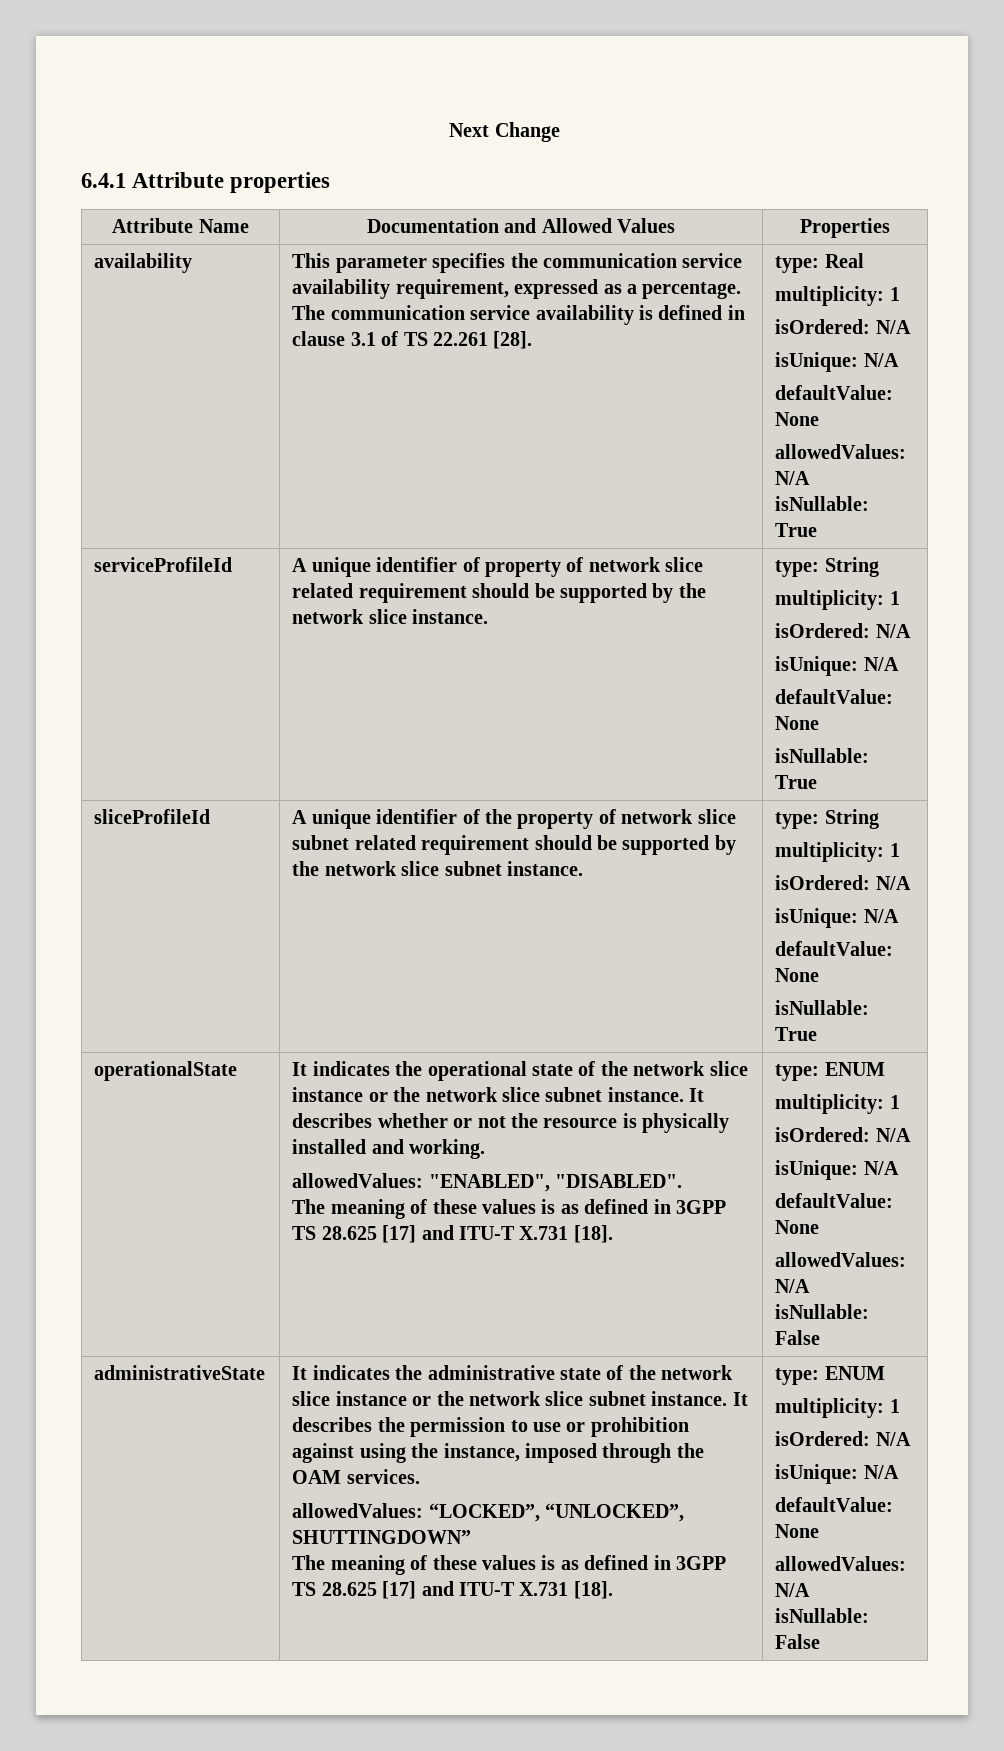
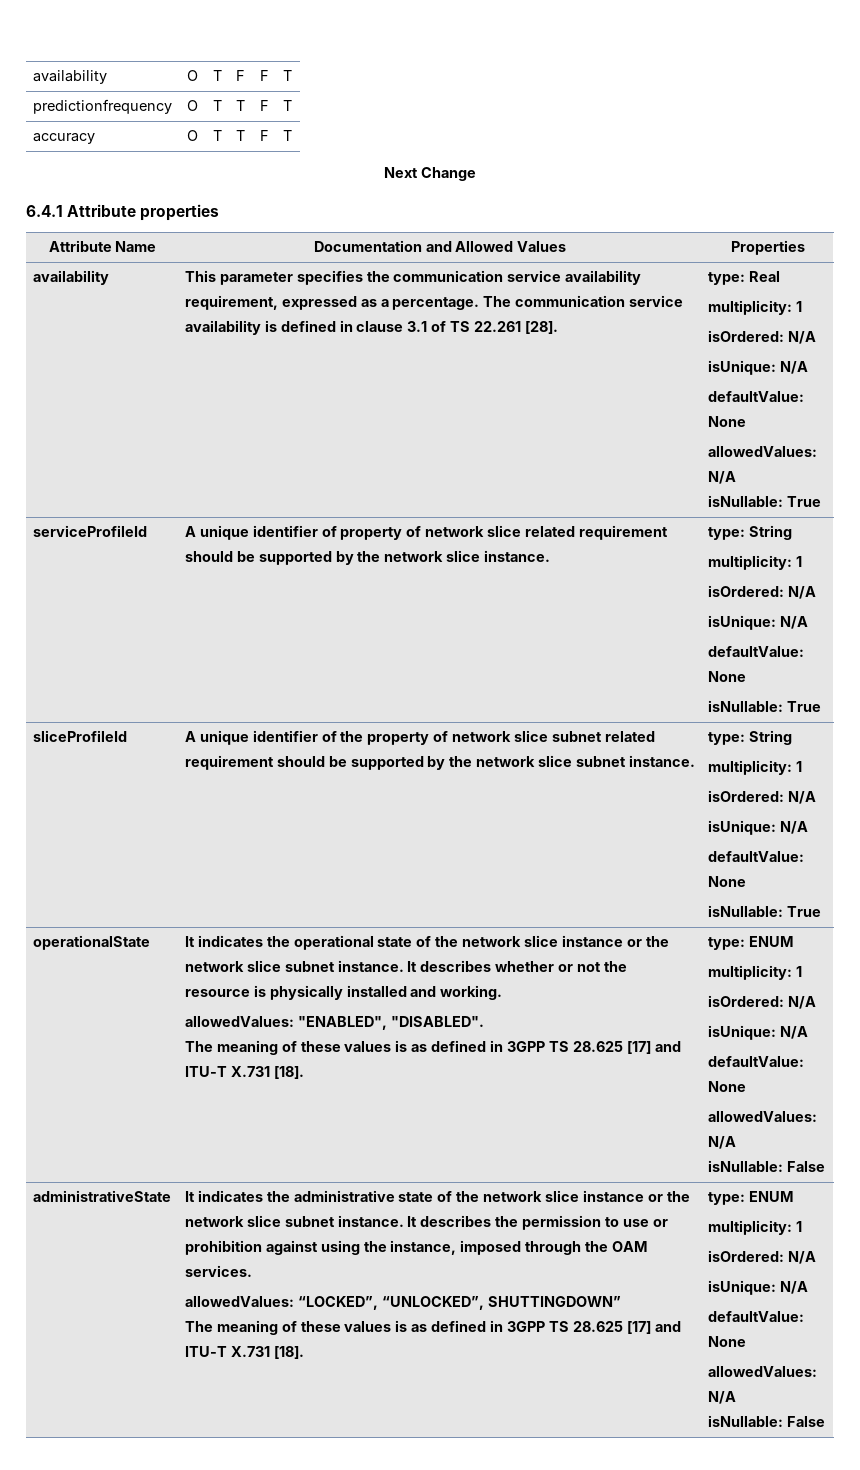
+ availability | O | T | F | F | T
+ predictionfrequency | O | T | T | F | T
+ accuracy | O | T | T | F | T

